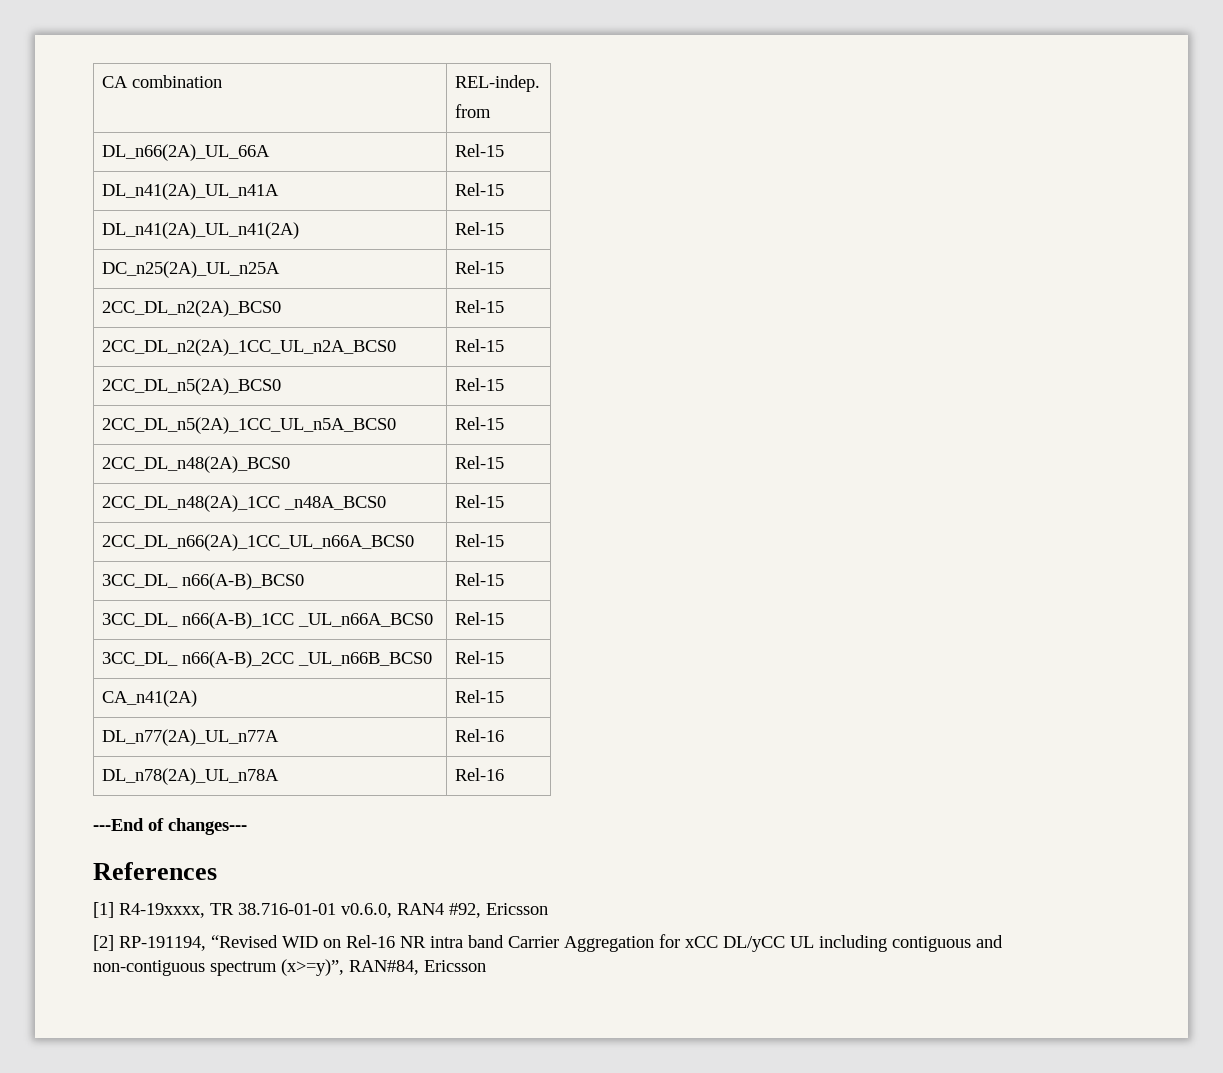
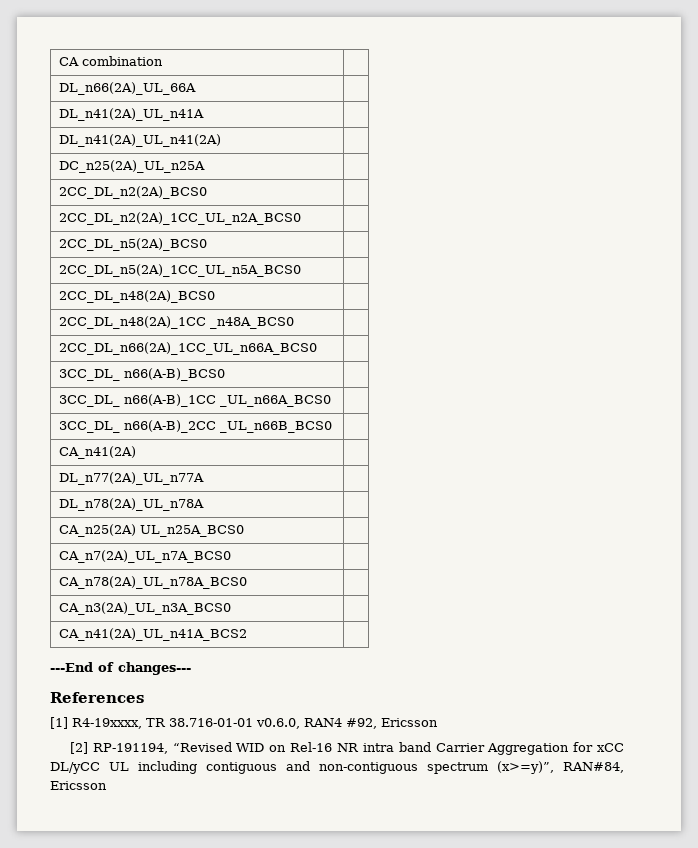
- CA combination | REL-indep.
- from
+ CA combination |
- DL_n66(2A)_UL_66A | Rel-15
+ DL_n66(2A)_UL_66A |
- DL_n41(2A)_UL_n41A | Rel-15
+ DL_n41(2A)_UL_n41A |
- DL_n41(2A)_UL_n41(2A) | Rel-15
+ DL_n41(2A)_UL_n41(2A) |
- DC_n25(2A)_UL_n25A | Rel-15
+ DC_n25(2A)_UL_n25A |
- 2CC_DL_n2(2A)_BCS0 | Rel-15
+ 2CC_DL_n2(2A)_BCS0 |
- 2CC_DL_n2(2A)_1CC_UL_n2A_BCS0 | Rel-15
+ 2CC_DL_n2(2A)_1CC_UL_n2A_BCS0 |
- 2CC_DL_n5(2A)_BCS0 | Rel-15
+ 2CC_DL_n5(2A)_BCS0 |
- 2CC_DL_n5(2A)_1CC_UL_n5A_BCS0 | Rel-15
+ 2CC_DL_n5(2A)_1CC_UL_n5A_BCS0 |
- 2CC_DL_n48(2A)_BCS0 | Rel-15
+ 2CC_DL_n48(2A)_BCS0 |
- 2CC_DL_n48(2A)_1CC _n48A_BCS0 | Rel-15
+ 2CC_DL_n48(2A)_1CC _n48A_BCS0 |
- 2CC_DL_n66(2A)_1CC_UL_n66A_BCS0 | Rel-15
+ 2CC_DL_n66(2A)_1CC_UL_n66A_BCS0 |
- 3CC_DL_ n66(A-B)_BCS0 | Rel-15
+ 3CC_DL_ n66(A-B)_BCS0 |
- 3CC_DL_ n66(A-B)_1CC _UL_n66A_BCS0 | Rel-15
+ 3CC_DL_ n66(A-B)_1CC _UL_n66A_BCS0 |
- 3CC_DL_ n66(A-B)_2CC _UL_n66B_BCS0 | Rel-15
+ 3CC_DL_ n66(A-B)_2CC _UL_n66B_BCS0 |
- CA_n41(2A) | Rel-15
+ CA_n41(2A) |
- DL_n77(2A)_UL_n77A | Rel-16
+ DL_n77(2A)_UL_n77A |
- DL_n78(2A)_UL_n78A | Rel-16
+ DL_n78(2A)_UL_n78A |
+ CA_n25(2A) UL_n25A_BCS0 |
+ CA_n7(2A)_UL_n7A_BCS0 |
+ CA_n78(2A)_UL_n78A_BCS0 |
+ CA_n3(2A)_UL_n3A_BCS0 |
+ CA_n41(2A)_UL_n41A_BCS2 |

